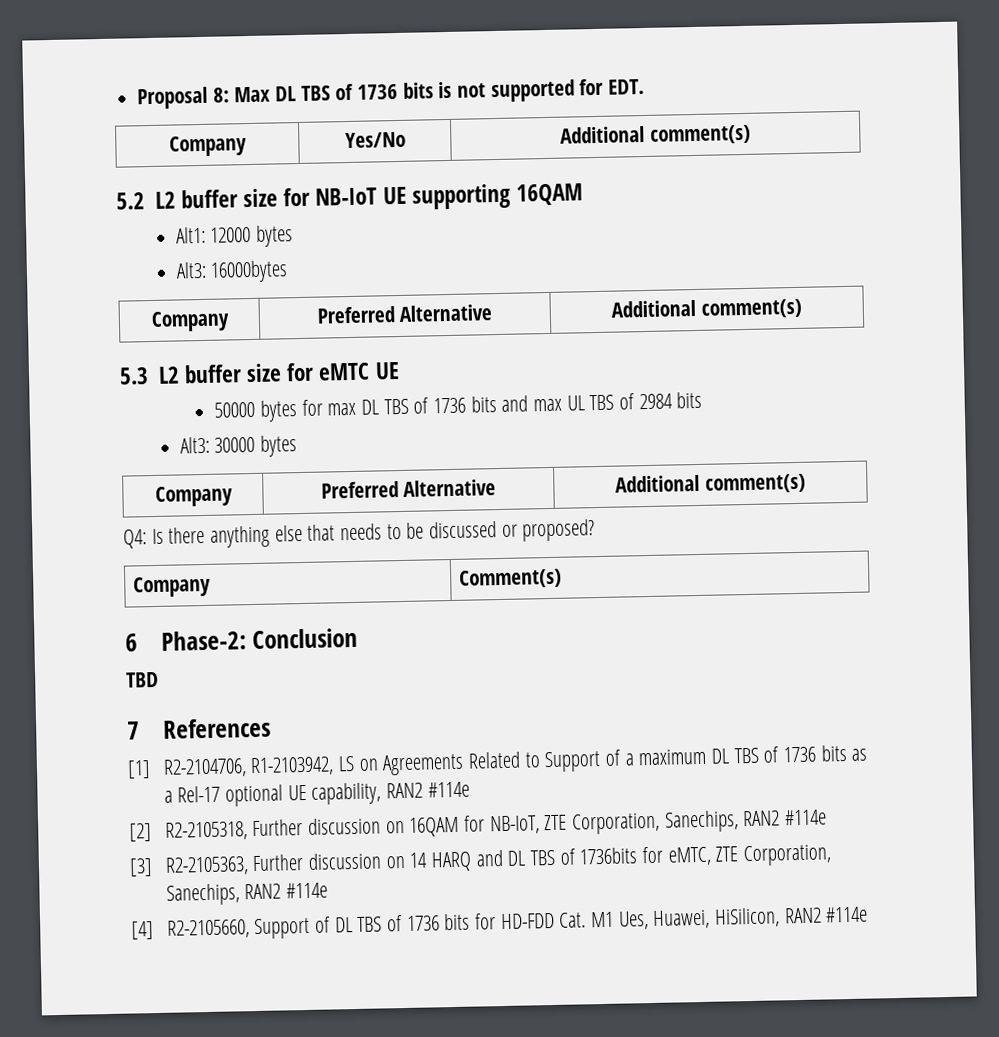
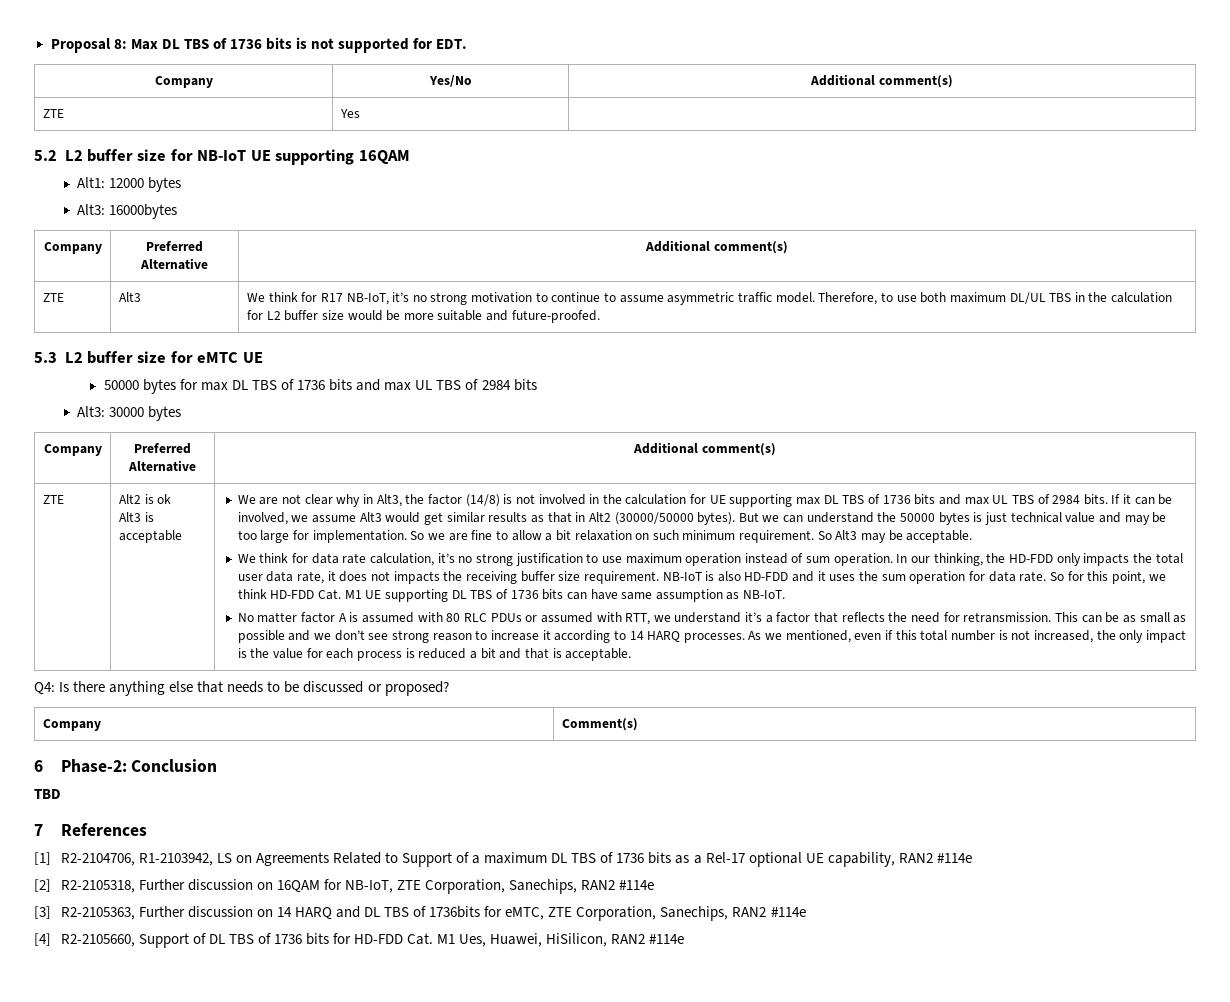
+ ZTE | Yes |
+ ZTE | Alt3 | We think for R17 NB-IoT, it’s no strong motivation to continue to assume asymmetric traffic model. Therefore, to use both maximum DL/UL TBS in the calculation for L2 buffer size would be more suitable and future-proofed.
+ ZTE | Alt2 is ok
+ Alt3 is acceptable | We are not clear why in Alt3, the factor (14/8) is not involved in the calculation for UE supporting max DL TBS of 1736 bits and max UL TBS of 2984 bits. If it can be involved, we assume Alt3 would get similar results as that in Alt2 (30000/50000 bytes). But we can understand the 50000 bytes is just technical value and may be too large for implementation. So we are fine to allow a bit relaxation on such minimum requirement. So Alt3 may be acceptable.
+ We think for data rate calculation, it’s no strong justification to use maximum operation instead of sum operation. In our thinking, the HD-FDD only impacts the total user data rate, it does not impacts the receiving buffer size requirement. NB-IoT is also HD-FDD and it uses the sum operation for data rate. So for this point, we think HD-FDD Cat. M1 UE supporting DL TBS of 1736 bits can have same assumption as NB-IoT.
+ No matter factor A is assumed with 80 RLC PDUs or assumed with RTT, we understand it’s a factor that reflects the need for retransmission. This can be as small as possible and we don’t see strong reason to increase it according to 14 HARQ processes. As we mentioned, even if this total number is not increased, the only impact is the value for each process is reduced a bit and that is acceptable.

